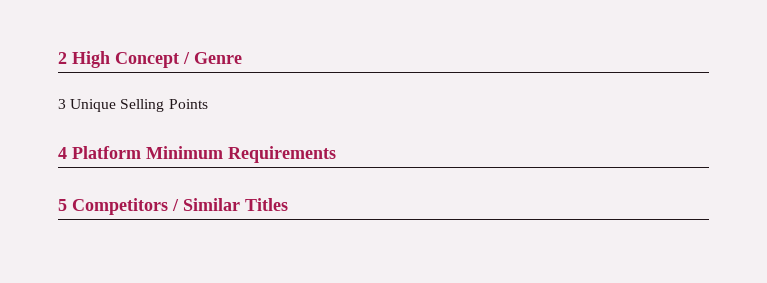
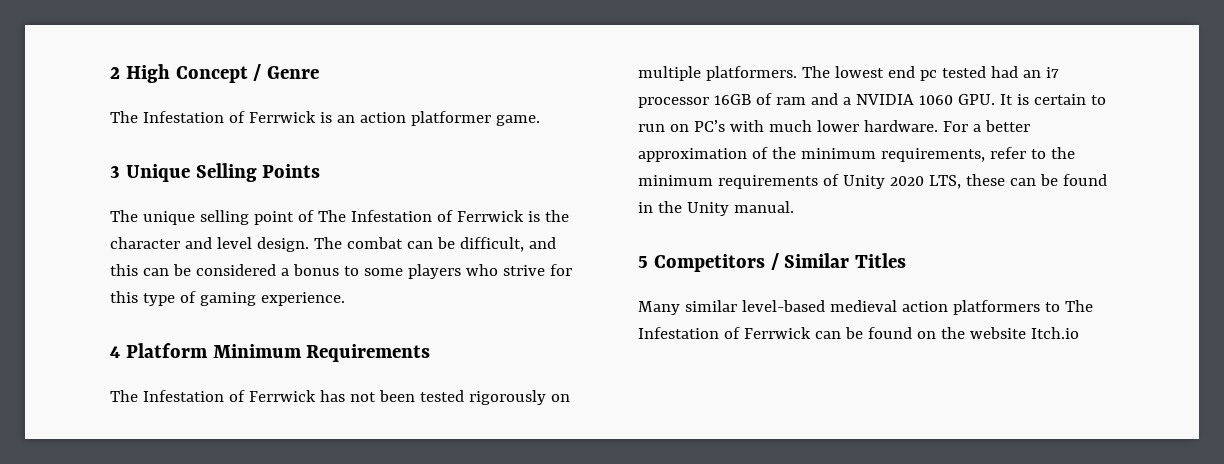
+ The Infestation of Ferrwick is an action platformer game.
  3 Unique Selling Points
+ The unique selling point of The Infestation of Ferrwick is the character and level design. The combat can be difficult, and this can be considered a bonus to some players who strive for this type of gaming experience.
  4 Platform Minimum Requirements
+ The Infestation of Ferrwick has not been tested rigorously on multiple platformers. The lowest end pc tested had an i7 processor 16GB of ram and a NVIDIA 1060 GPU. It is certain to run on PC’s with much lower hardware. For a better approximation of the minimum requirements, refer to the minimum requirements of Unity 2020 LTS, these can be found in the Unity manual.
+ Many similar level-based medieval action platformers to The Infestation of Ferrwick can be found on the website Itch.io

